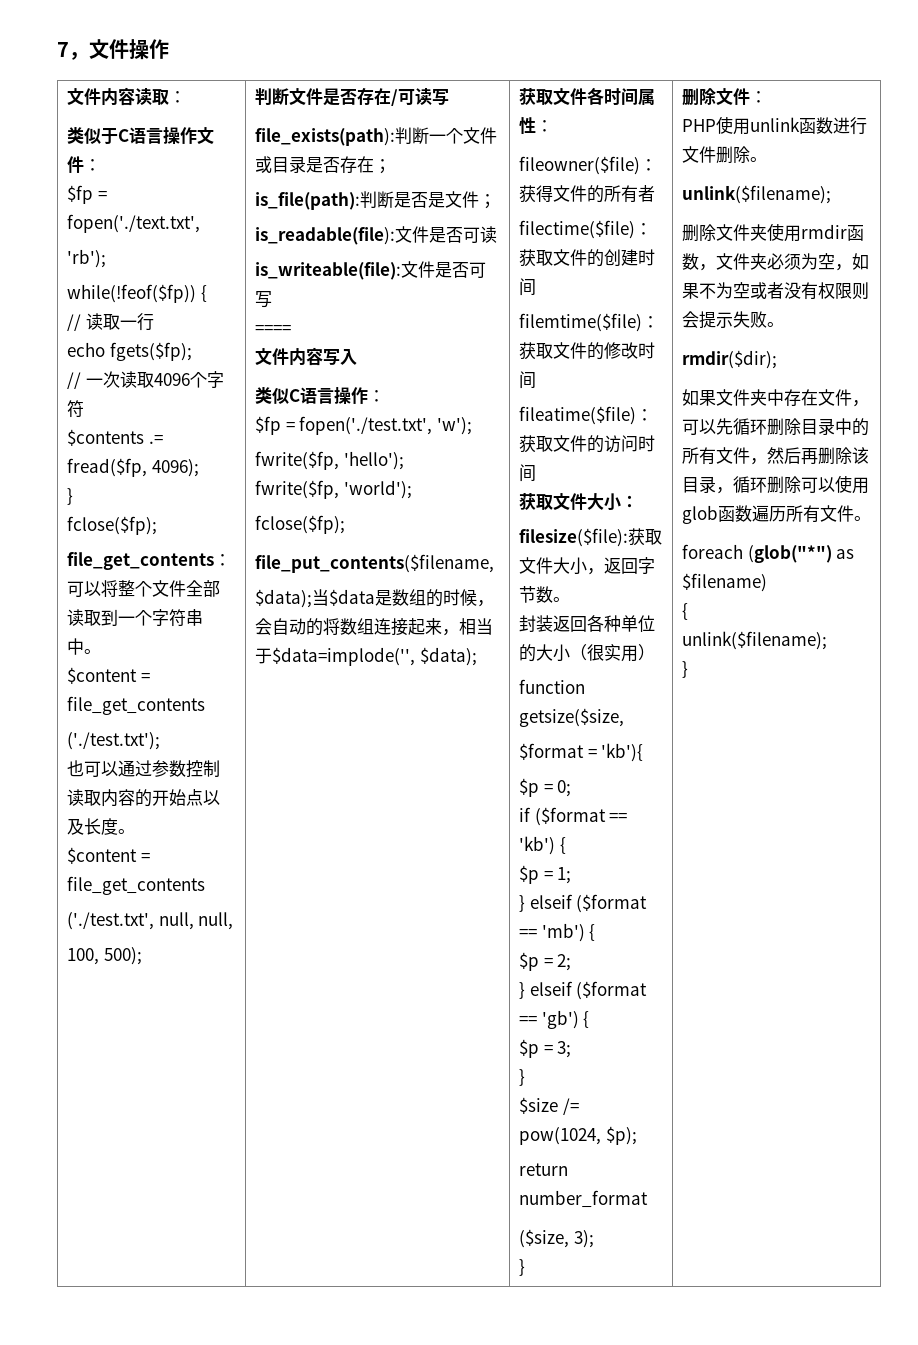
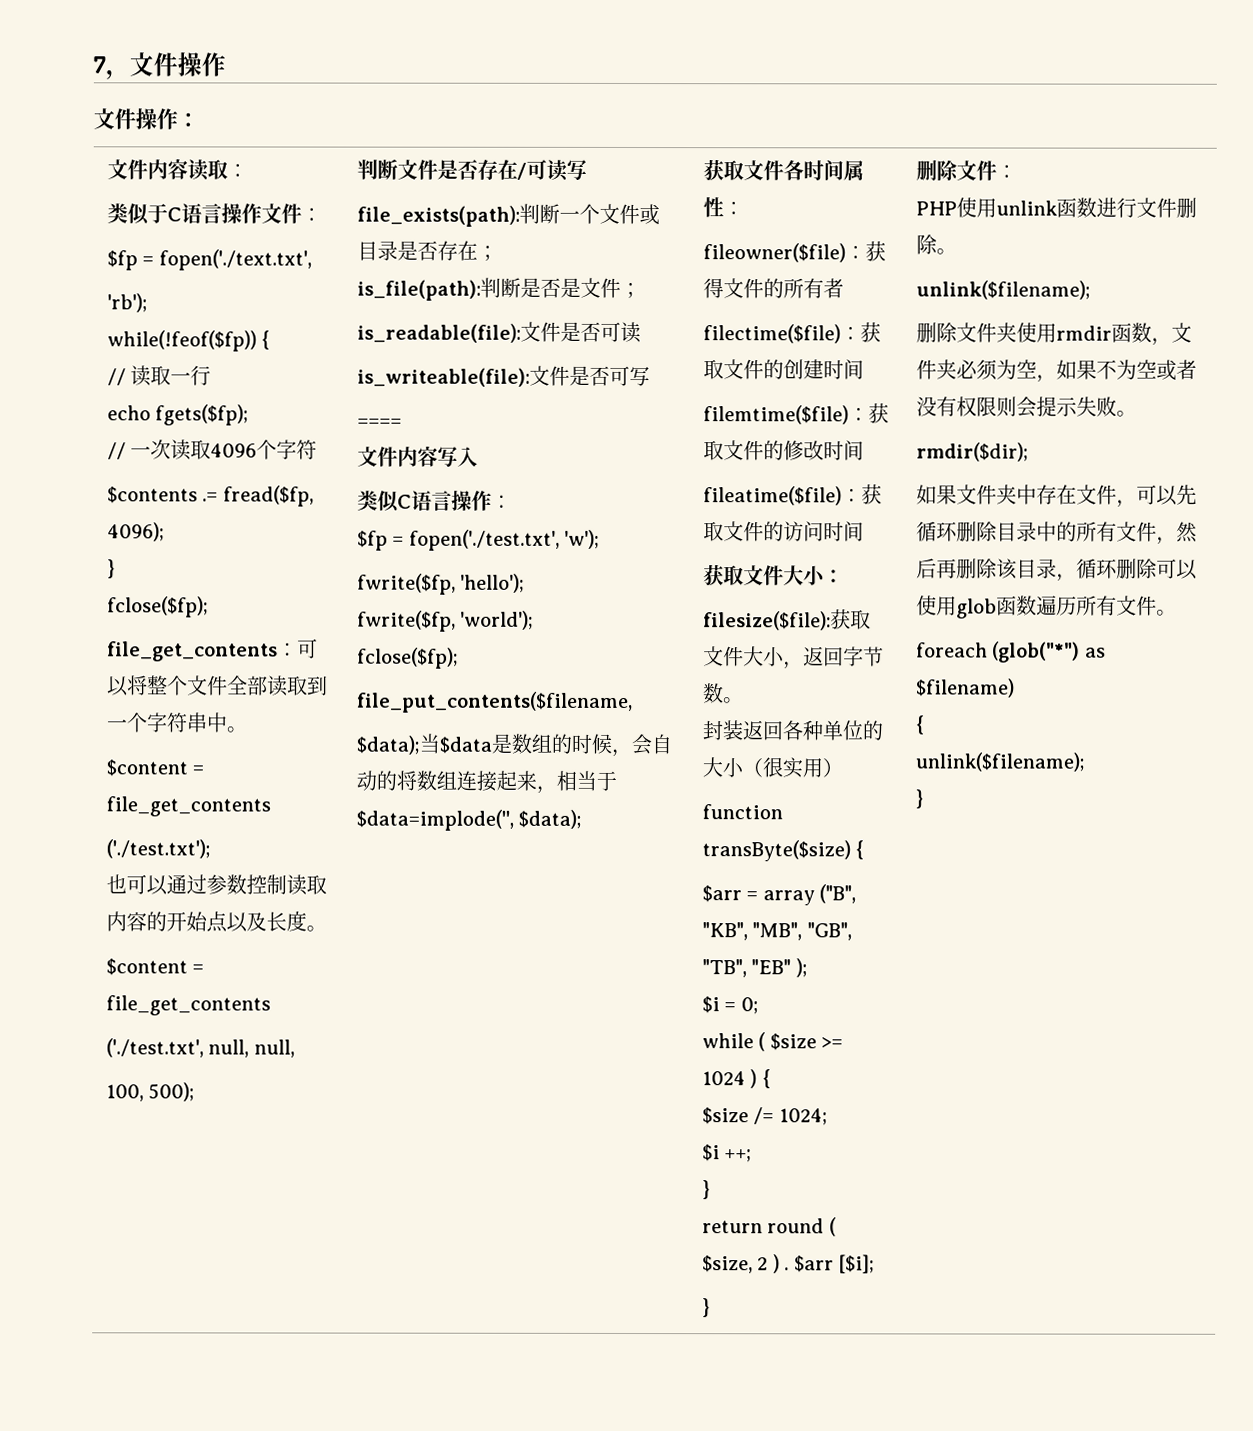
+ 文件操作：
- function getsize($size,
- $format = 'kb'){
- $p = 0;
- if ($format == 'kb') {
- $p = 1;
- } elseif ($format == 'mb') {
- $p = 2;
- } elseif ($format == 'gb') {
- $p = 3;
+ function transByte($size) {
+ $arr = array ("B", "KB", "MB", "GB", "TB", "EB" );
+ $i = 0;
+ while ( $size >= 1024 ) {
+ $size /= 1024;
+ $i ++;
  }
- $size /= pow(1024, $p);
- return number_format
- ($size, 3);
+ return round ( $size, 2 ) . $arr [$i];

